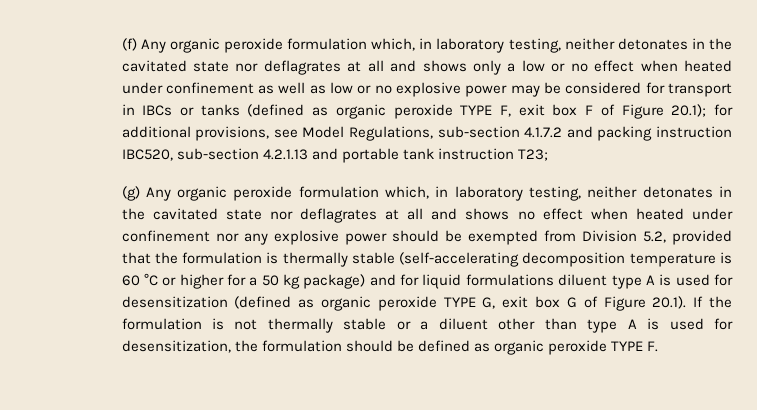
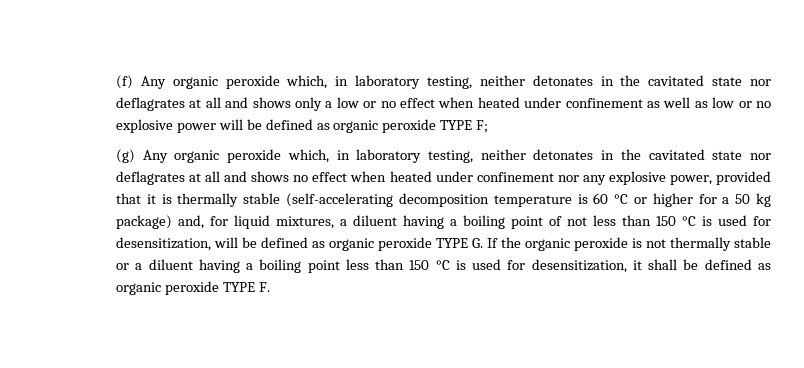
- (f) Any organic peroxide formulation which, in laboratory testing, neither detonates in the cavitated state nor deflagrates at all and shows only a low or no effect when heated under confinement as well as low or no explosive power may be considered for transport in IBCs or tanks (defined as organic peroxide TYPE F, exit box F of Figure 20.1); for additional provisions, see Model Regulations, sub-section 4.1.7.2 and packing instruction IBC520, sub-section 4.2.1.13 and portable tank instruction T23;
+ (f) Any organic peroxide which, in laboratory testing, neither detonates in the cavitated state nor deflagrates at all and shows only a low or no effect when heated under confinement as well as low or no explosive power will be defined as organic peroxide TYPE F;
- (g) Any organic peroxide formulation which, in laboratory testing, neither detonates in the cavitated state nor deflagrates at all and shows no effect when heated under confinement nor any explosive power should be exempted from Division 5.2, provided that the formulation is thermally stable (self-accelerating decomposition temperature is 60 °C or higher for a 50 kg package) and for liquid formulations diluent type A is used for desensitization (defined as organic peroxide TYPE G, exit box G of Figure 20.1). If the formulation is not thermally stable or a diluent other than type A is used for desensitization, the formulation should be defined as organic peroxide TYPE F.
+ (g) Any organic peroxide which, in laboratory testing, neither detonates in the cavitated state nor deflagrates at all and shows no effect when heated under confinement nor any explosive power, provided that it is thermally stable (self-accelerating decomposition temperature is 60 °C or higher for a 50 kg package) and, for liquid mixtures, a diluent having a boiling point of not less than 150 °C is used for desensitization, will be defined as organic peroxide TYPE G. If the organic peroxide is not thermally stable or a diluent having a boiling point less than 150 °C is used for desensitization, it shall be defined as organic peroxide TYPE F.

